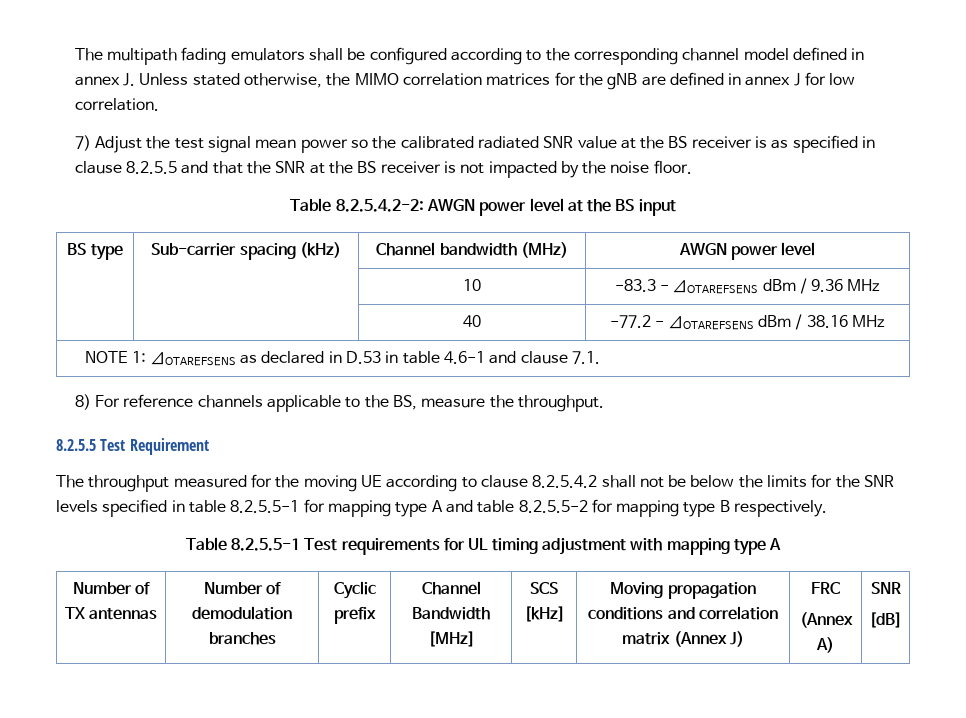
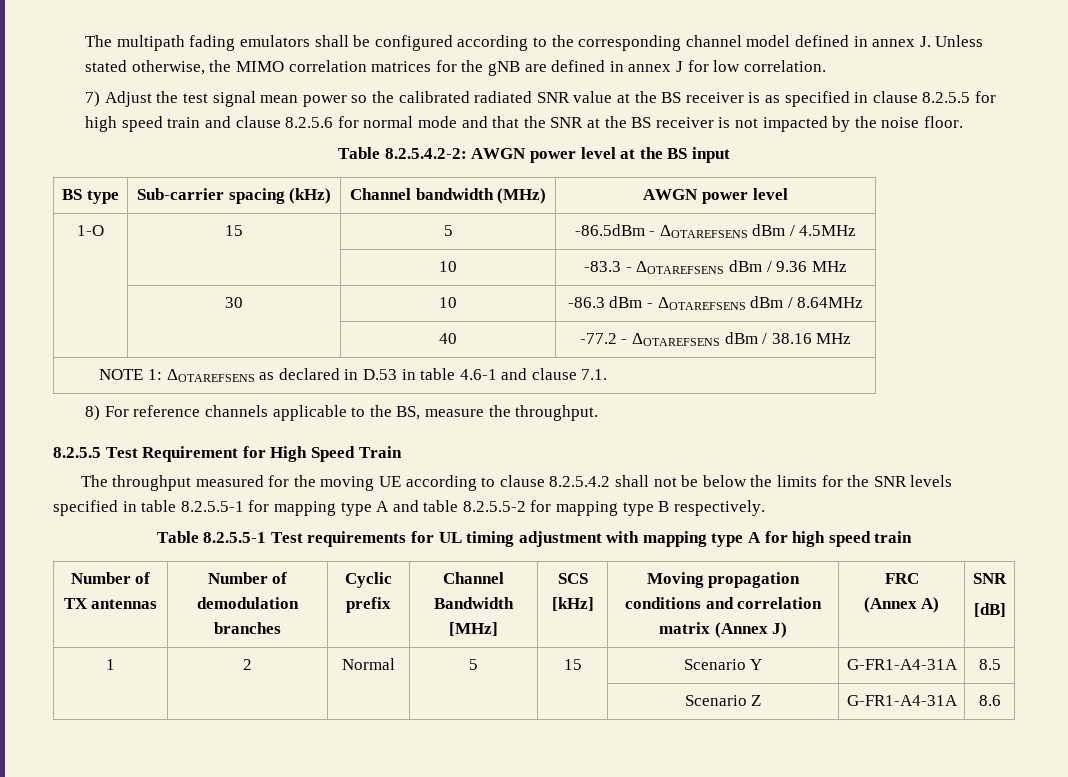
- 7) Adjust the test signal mean power so the calibrated radiated SNR value at the BS receiver is as specified in clause 8.2.5.5 and that the SNR at the BS receiver is not impacted by the noise floor.
+ 7) Adjust the test signal mean power so the calibrated radiated SNR value at the BS receiver is as specified in clause 8.2.5.5 for high speed train and clause 8.2.5.6 for normal mode and that the SNR at the BS receiver is not impacted by the noise floor.
+ 1-O | 15 | 5 | -86.5dBm - ΔOTAREFSENS dBm / 4.5MHz
+ | 30 | 10 | -86.3 dBm - ΔOTAREFSENS dBm / 8.64MHz
- 8.2.5.5 Test Requirement
+ 8.2.5.5 Test Requirement for High Speed Train
- Table 8.2.5.5-1 Test requirements for UL timing adjustment with mapping type A
+ Table 8.2.5.5-1 Test requirements for UL timing adjustment with mapping type A for high speed train
+ 1 | 2 | Normal | 5 | 15 | Scenario Y | G-FR1-A4-31A | 8.5
+ | | | | | Scenario Z | G-FR1-A4-31A | 8.6

